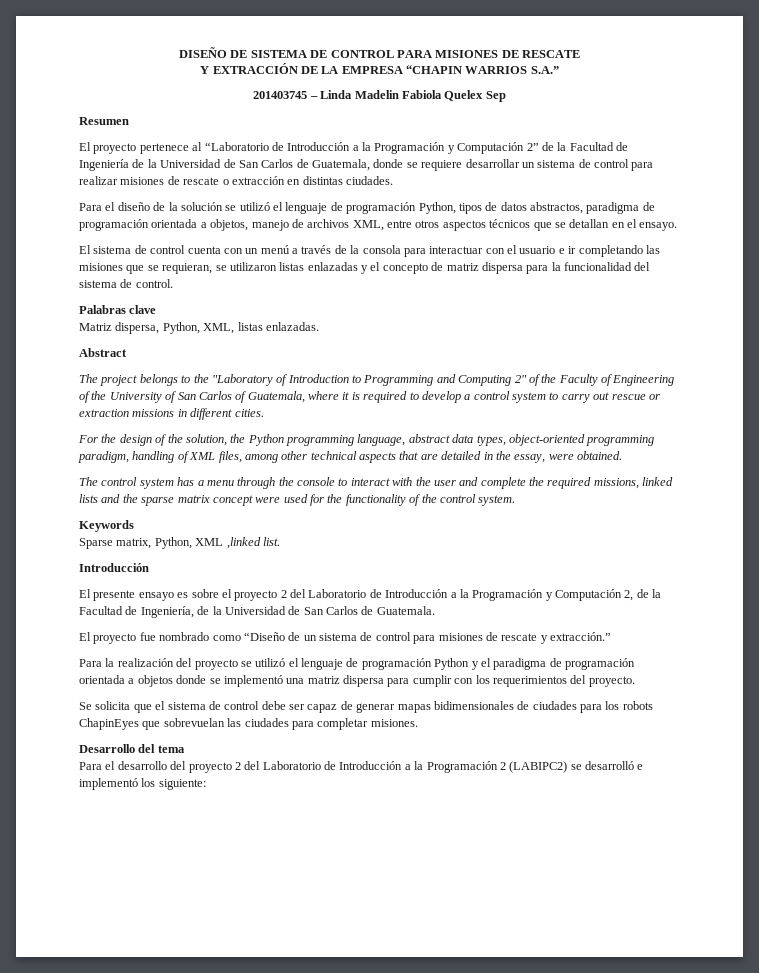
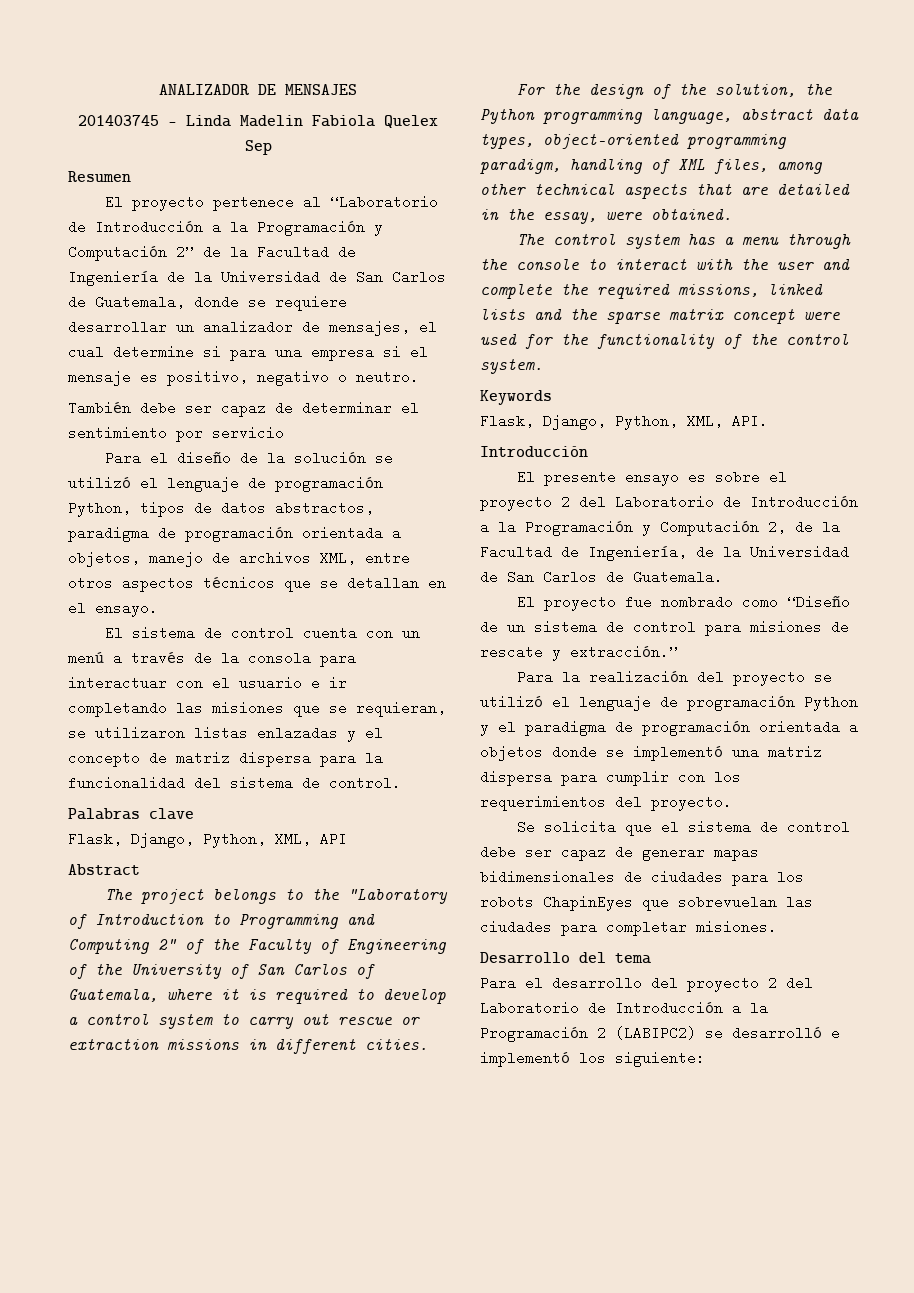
- DISEÑO DE SISTEMA DE CONTROL PARA MISIONES DE RESCATE
- Y EXTRACCIÓN DE LA EMPRESA “CHAPIN WARRIOS S.A.”
+ ANALIZADOR DE MENSAJES
- El proyecto pertenece al “Laboratorio de Introducción a la Programación y Computación 2” de la Facultad de Ingeniería de la Universidad de San Carlos de Guatemala, donde se requiere desarrollar un sistema de control para realizar misiones de rescate o extracción en distintas ciudades.
+ El proyecto pertenece al “Laboratorio de Introducción a la Programación y Computación 2” de la Facultad de Ingeniería de la Universidad de San Carlos de Guatemala, donde se requiere desarrollar un analizador de mensajes, el cual determine si para una empresa si el mensaje es positivo, negativo o neutro.
+ También debe ser capaz de determinar el sentimiento por servicio
- Matriz dispersa, Python, XML, listas enlazadas.
+ Flask, Django, Python, XML, API
- Sparse matrix, Python, XML ,linked list.
+ Flask, Django, Python, XML, API.

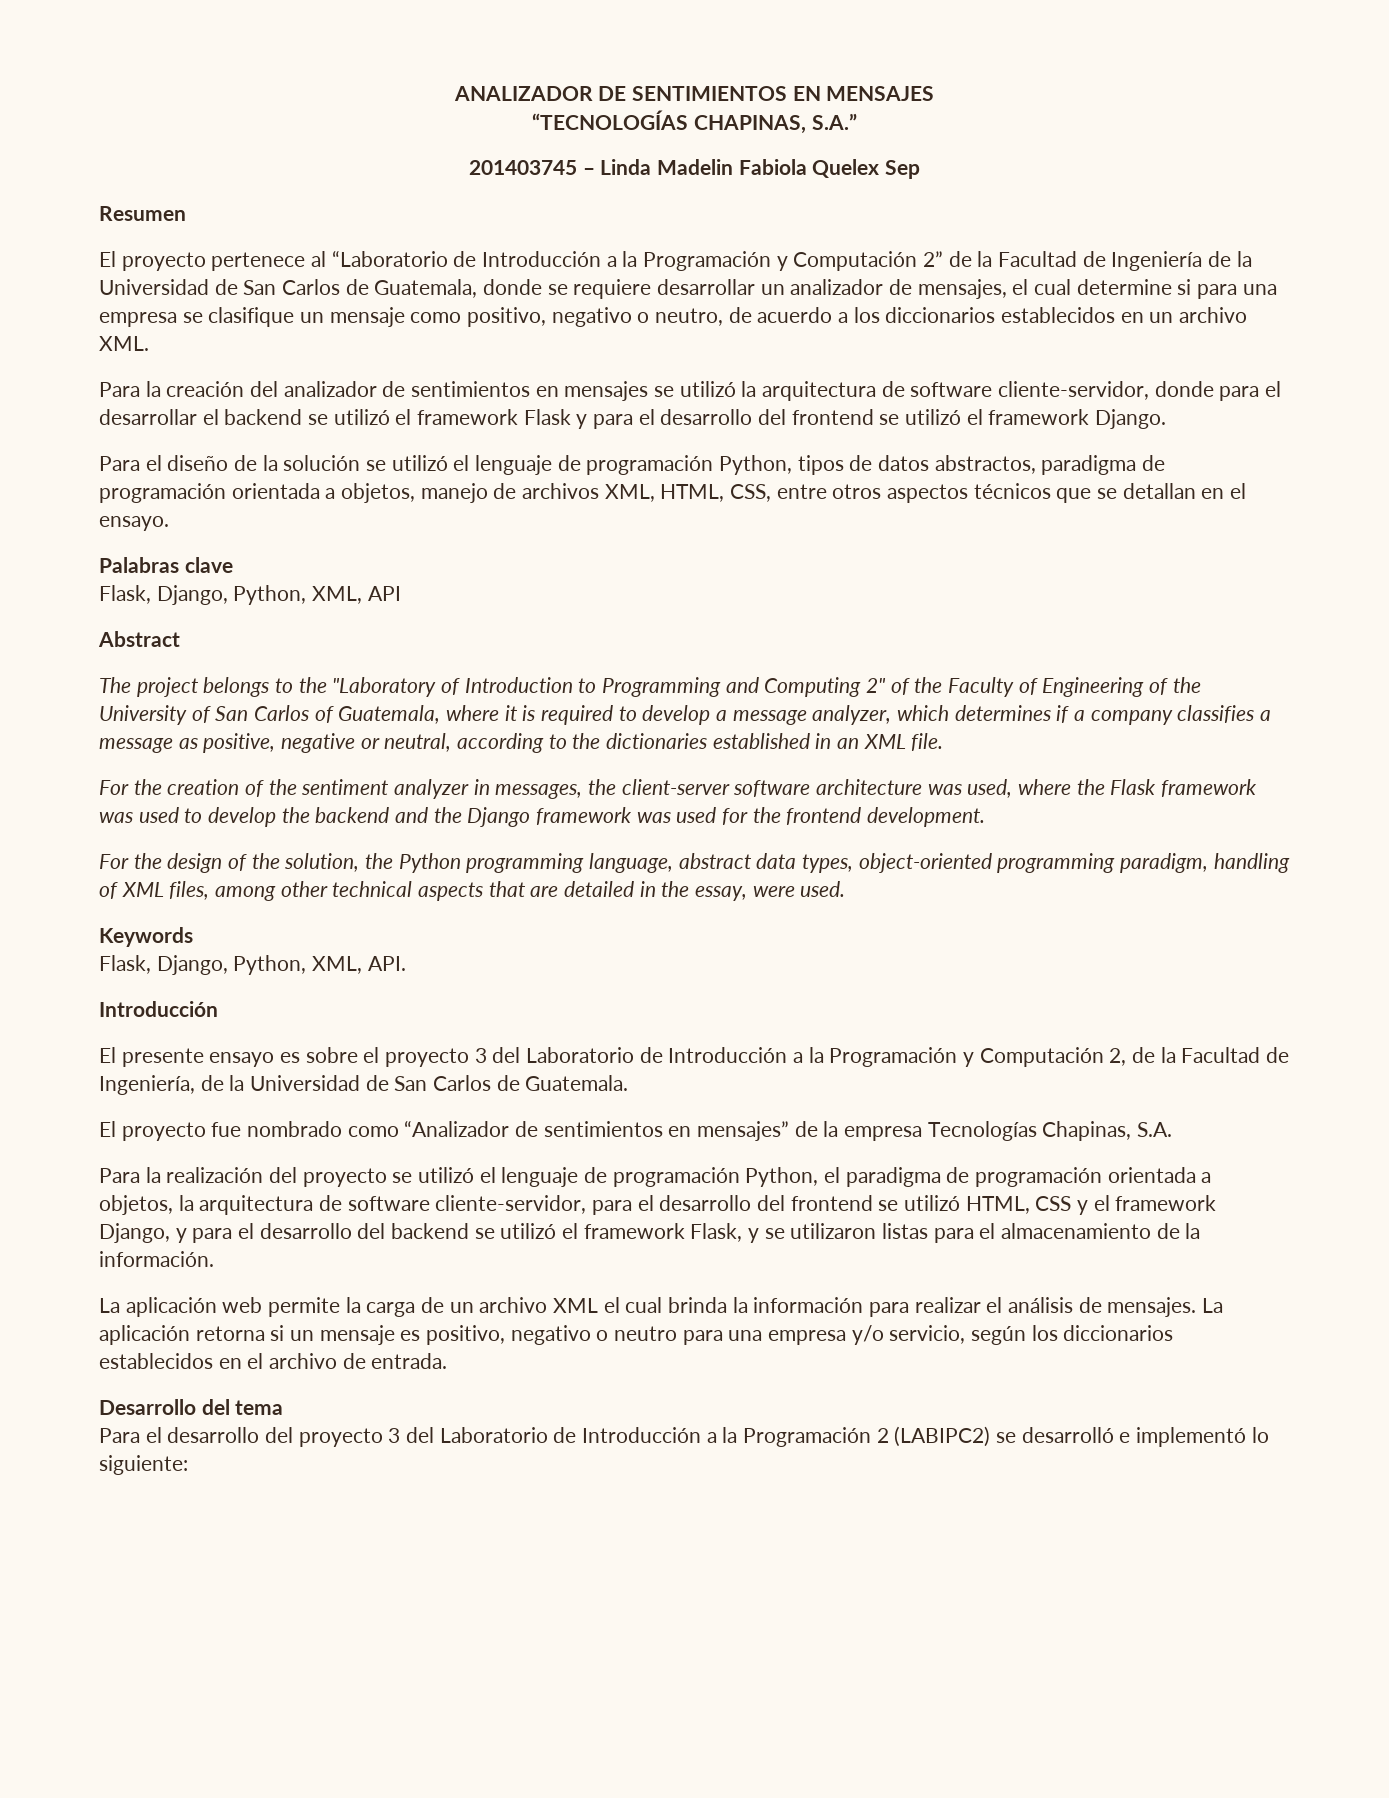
- ANALIZADOR DE MENSAJES
+ ANALIZADOR DE SENTIMIENTOS EN MENSAJES
+ “TECNOLOGÍAS CHAPINAS, S.A.”
- El proyecto pertenece al “Laboratorio de Introducción a la Programación y Computación 2” de la Facultad de Ingeniería de la Universidad de San Carlos de Guatemala, donde se requiere desarrollar un analizador de mensajes, el cual determine si para una empresa si el mensaje es positivo, negativo o neutro.
- También debe ser capaz de determinar el sentimiento por servicio
+ El proyecto pertenece al “Laboratorio de Introducción a la Programación y Computación 2” de la Facultad de Ingeniería de la Universidad de San Carlos de Guatemala, donde se requiere desarrollar un analizador de mensajes, el cual determine si para una empresa se clasifique un mensaje como positivo, negativo o neutro, de acuerdo a los diccionarios establecidos en un archivo XML.
+ Para la creación del analizador de sentimientos en mensajes se utilizó la arquitectura de software cliente-servidor, donde para el desarrollar el backend se utilizó el framework Flask y para el desarrollo del frontend se utilizó el framework Django.
- Para el diseño de la solución se utilizó el lenguaje de programación Python, tipos de datos abstractos, paradigma de programación orientada a objetos, manejo de archivos XML, entre otros aspectos técnicos que se detallan en el ensayo.
+ Para el diseño de la solución se utilizó el lenguaje de programación Python, tipos de datos abstractos, paradigma de programación orientada a objetos, manejo de archivos XML, HTML, CSS, entre otros aspectos técnicos que se detallan en el ensayo.
- El sistema de control cuenta con un menú a través de la consola para interactuar con el usuario e ir completando las misiones que se requieran, se utilizaron listas enlazadas y el concepto de matriz dispersa para la funcionalidad del sistema de control.
- The project belongs to the "Laboratory of Introduction to Programming and Computing 2" of the Faculty of Engineering of the University of San Carlos of Guatemala, where it is required to develop a control system to carry out rescue or extraction missions in different cities.
+ The project belongs to the "Laboratory of Introduction to Programming and Computing 2" of the Faculty of Engineering of the University of San Carlos of Guatemala, where it is required to develop a message analyzer, which determines if a company classifies a message as positive, negative or neutral, according to the dictionaries established in an XML file.
+ For the creation of the sentiment analyzer in messages, the client-server software architecture was used, where the Flask framework was used to develop the backend and the Django framework was used for the frontend development.
- For the design of the solution, the Python programming language, abstract data types, object-oriented programming paradigm, handling of XML files, among other technical aspects that are detailed in the essay, were obtained.
- The control system has a menu through the console to interact with the user and complete the required missions, linked lists and the sparse matrix concept were used for the functionality of the control system.
+ For the design of the solution, the Python programming language, abstract data types, object-oriented programming paradigm, handling of XML files, among other technical aspects that are detailed in the essay, were used.
- El presente ensayo es sobre el proyecto 2 del Laboratorio de Introducción a la Programación y Computación 2, de la Facultad de Ingeniería, de la Universidad de San Carlos de Guatemala.
+ El presente ensayo es sobre el proyecto 3 del Laboratorio de Introducción a la Programación y Computación 2, de la Facultad de Ingeniería, de la Universidad de San Carlos de Guatemala.
- El proyecto fue nombrado como “Diseño de un sistema de control para misiones de rescate y extracción.”
+ El proyecto fue nombrado como “Analizador de sentimientos en mensajes” de la empresa Tecnologías Chapinas, S.A.
- Para la realización del proyecto se utilizó el lenguaje de programación Python y el paradigma de programación orientada a objetos donde se implementó una matriz dispersa para cumplir con los requerimientos del proyecto.
- Se solicita que el sistema de control debe ser capaz de generar mapas bidimensionales de ciudades para los robots ChapinEyes que sobrevuelan las ciudades para completar misiones.
+ Para la realización del proyecto se utilizó el lenguaje de programación Python, el paradigma de programación orientada a objetos, la arquitectura de software cliente-servidor, para el desarrollo del frontend se utilizó HTML, CSS y el framework Django, y para el desarrollo del backend se utilizó el framework Flask, y se utilizaron listas para el almacenamiento de la información.
+ La aplicación web permite la carga de un archivo XML el cual brinda la información para realizar el análisis de mensajes. La aplicación retorna si un mensaje es positivo, negativo o neutro para una empresa y/o servicio, según los diccionarios establecidos en el archivo de entrada.
- Para el desarrollo del proyecto 2 del Laboratorio de Introducción a la Programación 2 (LABIPC2) se desarrolló e implementó los siguiente:
+ Para el desarrollo del proyecto 3 del Laboratorio de Introducción a la Programación 2 (LABIPC2) se desarrolló e implementó lo siguiente:

